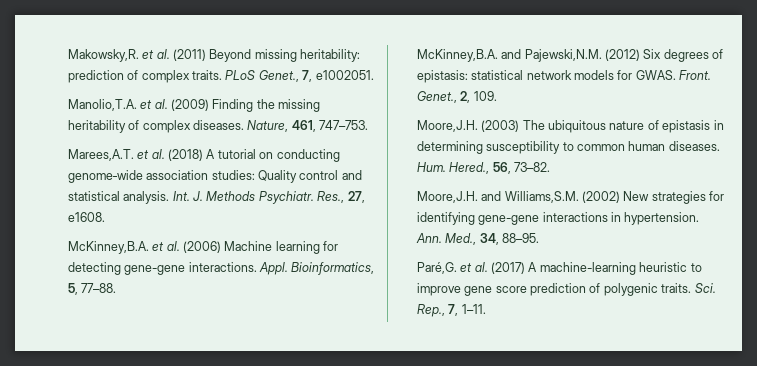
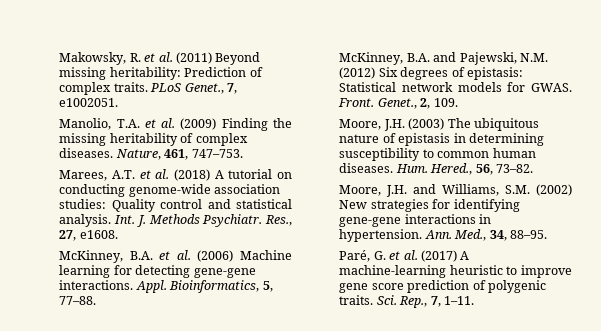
- Makowsky,R. et al. (2011) Beyond missing heritability: prediction of complex traits.
+ Makowsky, R. et al. (2011) Beyond missing heritability: Prediction of complex traits.
- Manolio,T.A. et al. (2009) Finding the missing heritability of complex diseases.
+ Manolio, T.A. et al. (2009) Finding the missing heritability of complex diseases.
- Marees,A.T. et al. (2018) A tutorial on conducting genome‐wide association studies: Quality control and statistical analysis.
+ Marees, A.T. et al. (2018) A tutorial on conducting genome‐wide association studies: Quality control and statistical analysis.
- McKinney,B.A. et al. (2006) Machine learning for detecting gene-gene interactions.
+ McKinney, B.A. et al. (2006) Machine learning for detecting gene-gene interactions.
- McKinney,B.A. and Pajewski,N.M. (2012) Six degrees of epistasis: statistical network models for GWAS.
+ McKinney, B.A. and Pajewski, N.M. (2012) Six degrees of epistasis: Statistical network models for GWAS.
- Moore,J.H. (2003) The ubiquitous nature of epistasis in determining susceptibility to common human diseases.
+ Moore, J.H. (2003) The ubiquitous nature of epistasis in determining susceptibility to common human diseases.
- Moore,J.H. and Williams,S.M. (2002) New strategies for identifying gene-gene interactions in hypertension.
+ Moore, J.H. and Williams, S.M. (2002) New strategies for identifying gene-gene interactions in hypertension.
- Paré,G. et al. (2017) A machine-learning heuristic to improve gene score prediction of polygenic traits.
+ Paré, G. et al. (2017) A machine-learning heuristic to improve gene score prediction of polygenic traits.

